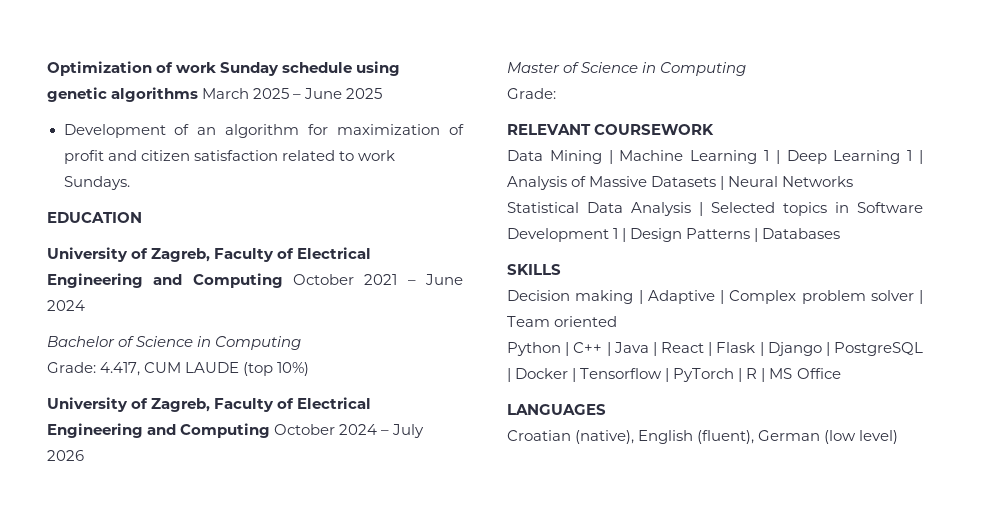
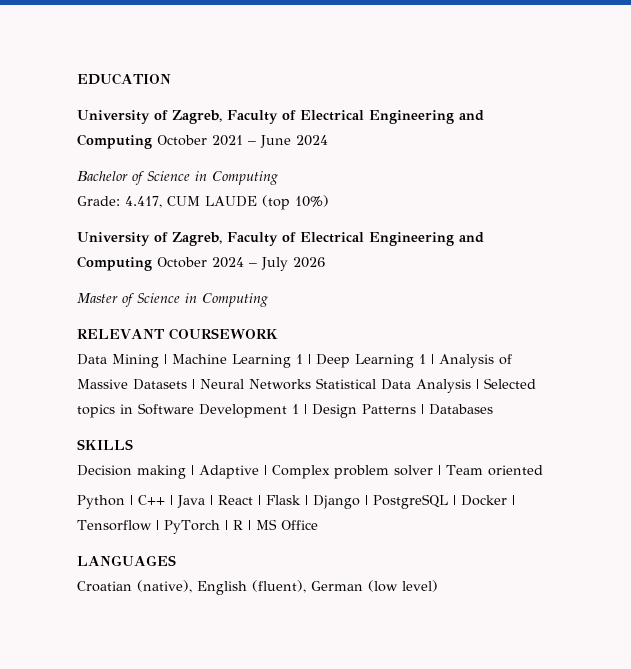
- Optimization of work Sunday schedule using genetic algorithms March 2025 – June 2025
- Development of an algorithm for maximization of profit and citizen satisfaction related to work Sundays.
  Master of Science in Computing
- Grade:

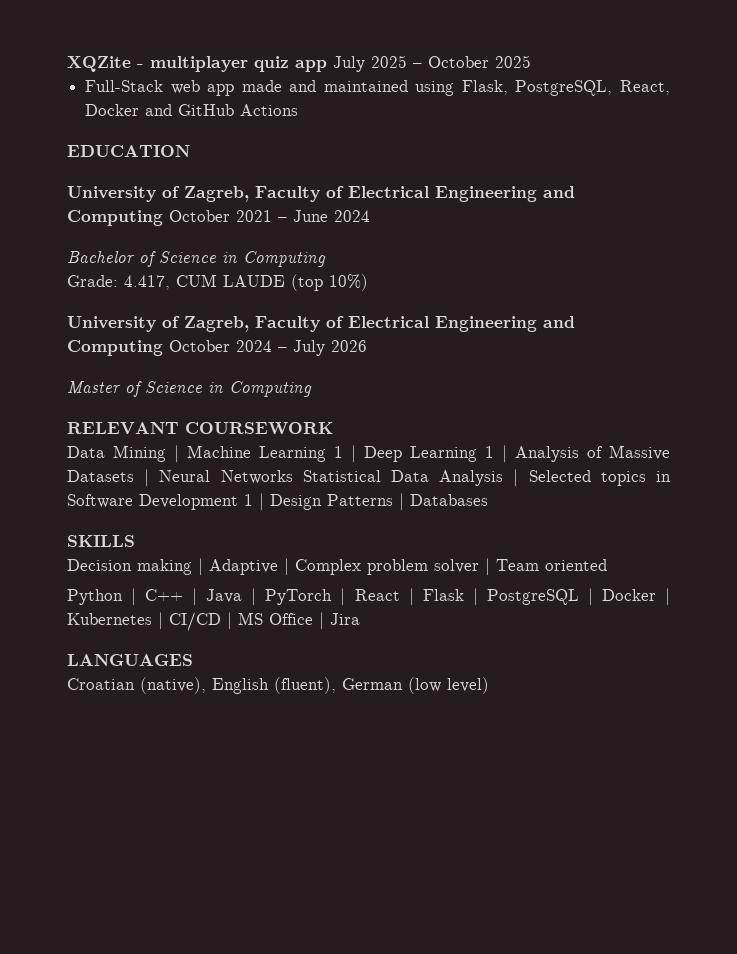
+ XQZite - multiplayer quiz app July 2025 – October 2025
+ Full-Stack web app made and maintained using Flask, PostgreSQL, React, Docker and GitHub Actions
- Python | C++ | Java | React | Flask | Django | PostgreSQL | Docker | Tensorflow | PyTorch | R | MS Office
+ Python | C++ | Java | PyTorch | React | Flask | PostgreSQL | Docker | Kubernetes | CI/CD | MS Office | Jira

